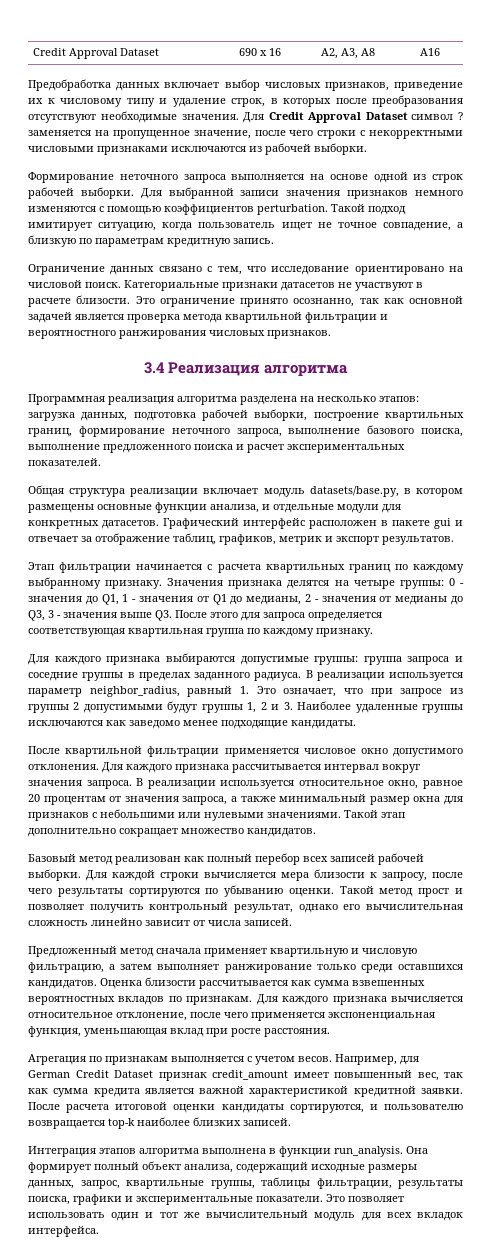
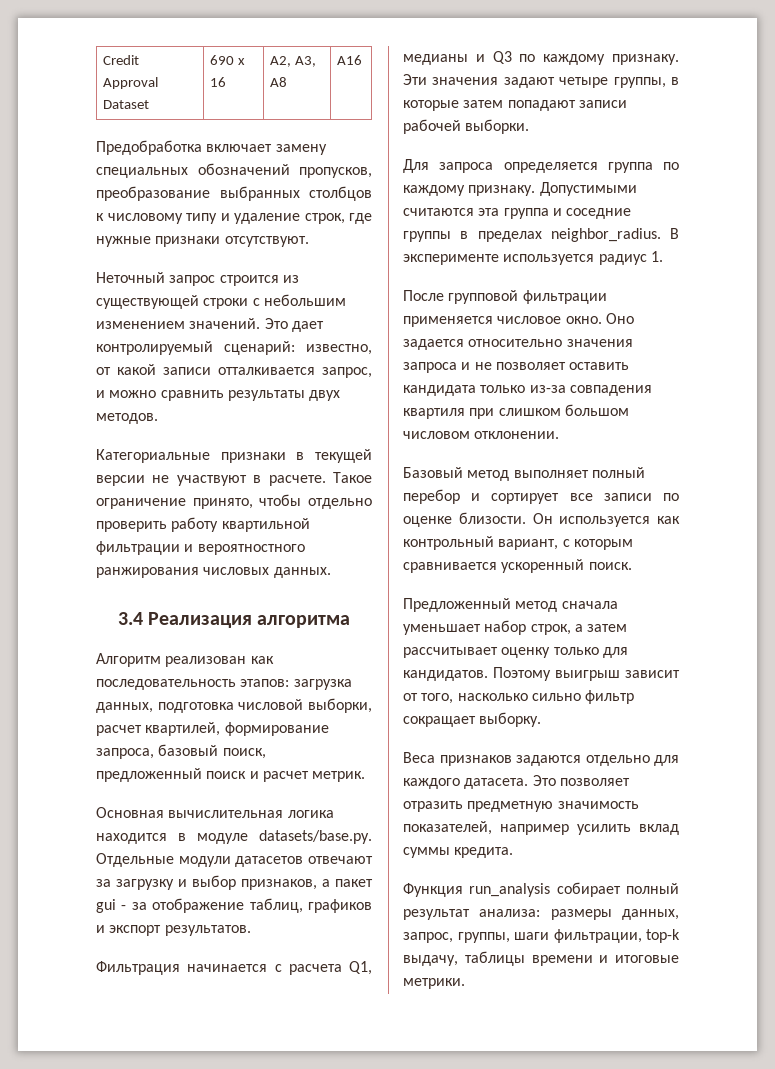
- Предобработка данных включает выбор числовых признаков, приведение их к числовому типу и удаление строк, в которых после преобразования отсутствуют необходимые значения. Для Credit Approval Dataset символ ? заменяется на пропущенное значение, после чего строки с некорректными числовыми признаками исключаются из рабочей выборки.
- Формирование неточного запроса выполняется на основе одной из строк рабочей выборки. Для выбранной записи значения признаков немного изменяются с помощью коэффициентов perturbation. Такой подход имитирует ситуацию, когда пользователь ищет не точное совпадение, а близкую по параметрам кредитную запись.
- Ограничение данных связано с тем, что исследование ориентировано на числовой поиск. Категориальные признаки датасетов не участвуют в расчете близости. Это ограничение принято осознанно, так как основной задачей является проверка метода квартильной фильтрации и вероятностного ранжирования числовых признаков.
+ Предобработка включает замену специальных обозначений пропусков, преобразование выбранных столбцов к числовому типу и удаление строк, где нужные признаки отсутствуют.
+ Неточный запрос строится из существующей строки с небольшим изменением значений. Это дает контролируемый сценарий: известно, от какой записи отталкивается запрос, и можно сравнить результаты двух методов.
+ Категориальные признаки в текущей версии не участвуют в расчете. Такое ограничение принято, чтобы отдельно проверить работу квартильной фильтрации и вероятностного ранжирования числовых данных.
- Программная реализация алгоритма разделена на несколько этапов: загрузка данных, подготовка рабочей выборки, построение квартильных границ, формирование неточного запроса, выполнение базового поиска, выполнение предложенного поиска и расчет экспериментальных показателей.
- Общая структура реализации включает модуль datasets/base.py, в котором размещены основные функции анализа, и отдельные модули для конкретных датасетов. Графический интерфейс расположен в пакете gui и отвечает за отображение таблиц, графиков, метрик и экспорт результатов.
+ Алгоритм реализован как последовательность этапов: загрузка данных, подготовка числовой выборки, расчет квартилей, формирование запроса, базовый поиск, предложенный поиск и расчет метрик.
+ Основная вычислительная логика находится в модуле datasets/base.py. Отдельные модули датасетов отвечают за загрузку и выбор признаков, а пакет gui - за отображение таблиц, графиков и экспорт результатов.
- Этап фильтрации начинается с расчета квартильных границ по каждому выбранному признаку. Значения признака делятся на четыре группы: 0 - значения до Q1, 1 - значения от Q1 до медианы, 2 - значения от медианы до Q3, 3 - значения выше Q3. После этого для запроса определяется соответствующая квартильная группа по каждому признаку.
- Для каждого признака выбираются допустимые группы: группа запроса и соседние группы в пределах заданного радиуса. В реализации используется параметр neighbor_radius, равный 1. Это означает, что при запросе из группы 2 допустимыми будут группы 1, 2 и 3. Наиболее удаленные группы исключаются как заведомо менее подходящие кандидаты.
- После квартильной фильтрации применяется числовое окно допустимого отклонения. Для каждого признака рассчитывается интервал вокруг значения запроса. В реализации используется относительное окно, равное 20 процентам от значения запроса, а также минимальный размер окна для признаков с небольшими или нулевыми значениями. Такой этап дополнительно сокращает множество кандидатов.
- Базовый метод реализован как полный перебор всех записей рабочей выборки. Для каждой строки вычисляется мера близости к запросу, после чего результаты сортируются по убыванию оценки. Такой метод прост и позволяет получить контрольный результат, однако его вычислительная сложность линейно зависит от числа записей.
- Предложенный метод сначала применяет квартильную и числовую фильтрацию, а затем выполняет ранжирование только среди оставшихся кандидатов. Оценка близости рассчитывается как сумма взвешенных вероятностных вкладов по признакам. Для каждого признака вычисляется относительное отклонение, после чего применяется экспоненциальная функция, уменьшающая вклад при росте расстояния.
- Агрегация по признакам выполняется с учетом весов. Например, для German Credit Dataset признак credit_amount имеет повышенный вес, так как сумма кредита является важной характеристикой кредитной заявки. После расчета итоговой оценки кандидаты сортируются, и пользователю возвращается top-k наиболее близких записей.
- Интеграция этапов алгоритма выполнена в функции run_analysis. Она формирует полный объект анализа, содержащий исходные размеры данных, запрос, квартильные группы, таблицы фильтрации, результаты поиска, графики и экспериментальные показатели. Это позволяет использовать один и тот же вычислительный модуль для всех вкладок интерфейса.
+ Фильтрация начинается с расчета Q1, медианы и Q3 по каждому признаку. Эти значения задают четыре группы, в которые затем попадают записи рабочей выборки.
+ Для запроса определяется группа по каждому признаку. Допустимыми считаются эта группа и соседние группы в пределах neighbor_radius. В эксперименте используется радиус 1.
+ После групповой фильтрации применяется числовое окно. Оно задается относительно значения запроса и не позволяет оставить кандидата только из-за совпадения квартиля при слишком большом числовом отклонении.
+ Базовый метод выполняет полный перебор и сортирует все записи по оценке близости. Он используется как контрольный вариант, с которым сравнивается ускоренный поиск.
+ Предложенный метод сначала уменьшает набор строк, а затем рассчитывает оценку только для кандидатов. Поэтому выигрыш зависит от того, насколько сильно фильтр сокращает выборку.
+ Веса признаков задаются отдельно для каждого датасета. Это позволяет отразить предметную значимость показателей, например усилить вклад суммы кредита.
+ Функция run_analysis собирает полный результат анализа: размеры данных, запрос, группы, шаги фильтрации, top-k выдачу, таблицы времени и итоговые метрики.

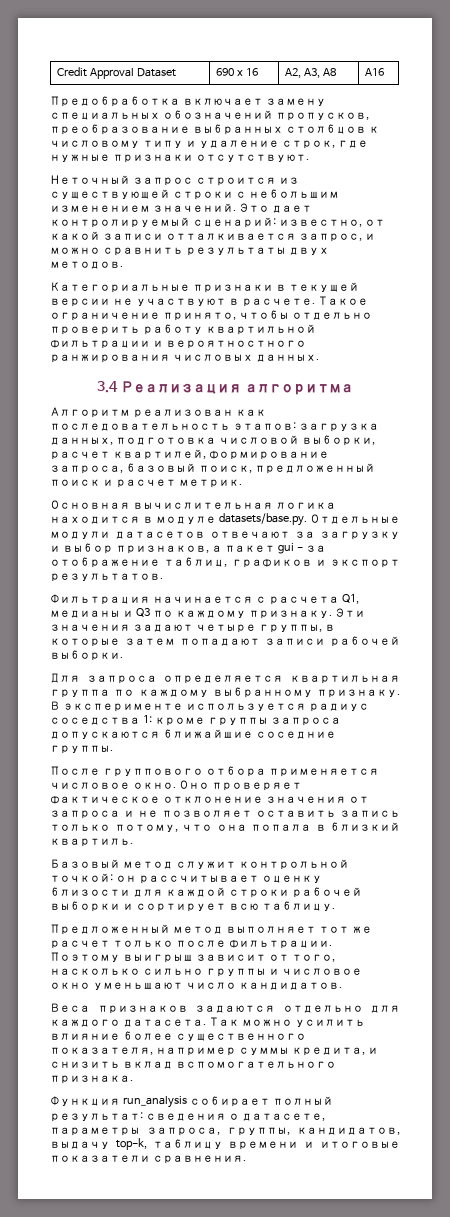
- Для запроса определяется группа по каждому признаку. Допустимыми считаются эта группа и соседние группы в пределах neighbor_radius. В эксперименте используется радиус 1.
+ Для запроса определяется квартильная группа по каждому выбранному признаку. В эксперименте используется радиус соседства 1: кроме группы запроса допускаются ближайшие соседние группы.
- После групповой фильтрации применяется числовое окно.
+ После группового отбора применяется числовое окно.
- Оно задается относительно значения запроса и не позволяет оставить кандидата только из-за совпадения квартиля при слишком большом числовом отклонении.
- Базовый метод выполняет полный перебор и сортирует все записи по оценке близости. Он используется как контрольный вариант, с которым сравнивается ускоренный поиск.
- Предложенный метод сначала уменьшает набор строк, а затем рассчитывает оценку только для кандидатов.
+ Оно проверяет фактическое отклонение значения от запроса и не позволяет оставить запись только потому, что она попала в близкий квартиль.
+ Базовый метод служит контрольной точкой: он рассчитывает оценку близости для каждой строки рабочей выборки и сортирует всю таблицу.
+ Предложенный метод выполняет тот же расчет только после фильтрации.
- Поэтому выигрыш зависит от того, насколько сильно фильтр сокращает выборку.
+ Поэтому выигрыш зависит от того, насколько сильно группы и числовое окно уменьшают число кандидатов.
- Это позволяет отразить предметную значимость показателей, например усилить вклад суммы кредита.
- Функция run_analysis собирает полный результат анализа: размеры данных, запрос, группы, шаги фильтрации, top-k выдачу, таблицы времени и итоговые метрики.
+ Так можно усилить влияние более существенного показателя, например суммы кредита, и снизить вклад вспомогательного признака.
+ Функция run_analysis собирает полный результат: сведения о датасете, параметры запроса, группы, кандидатов, выдачу top-k, таблицу времени и итоговые показатели сравнения.

